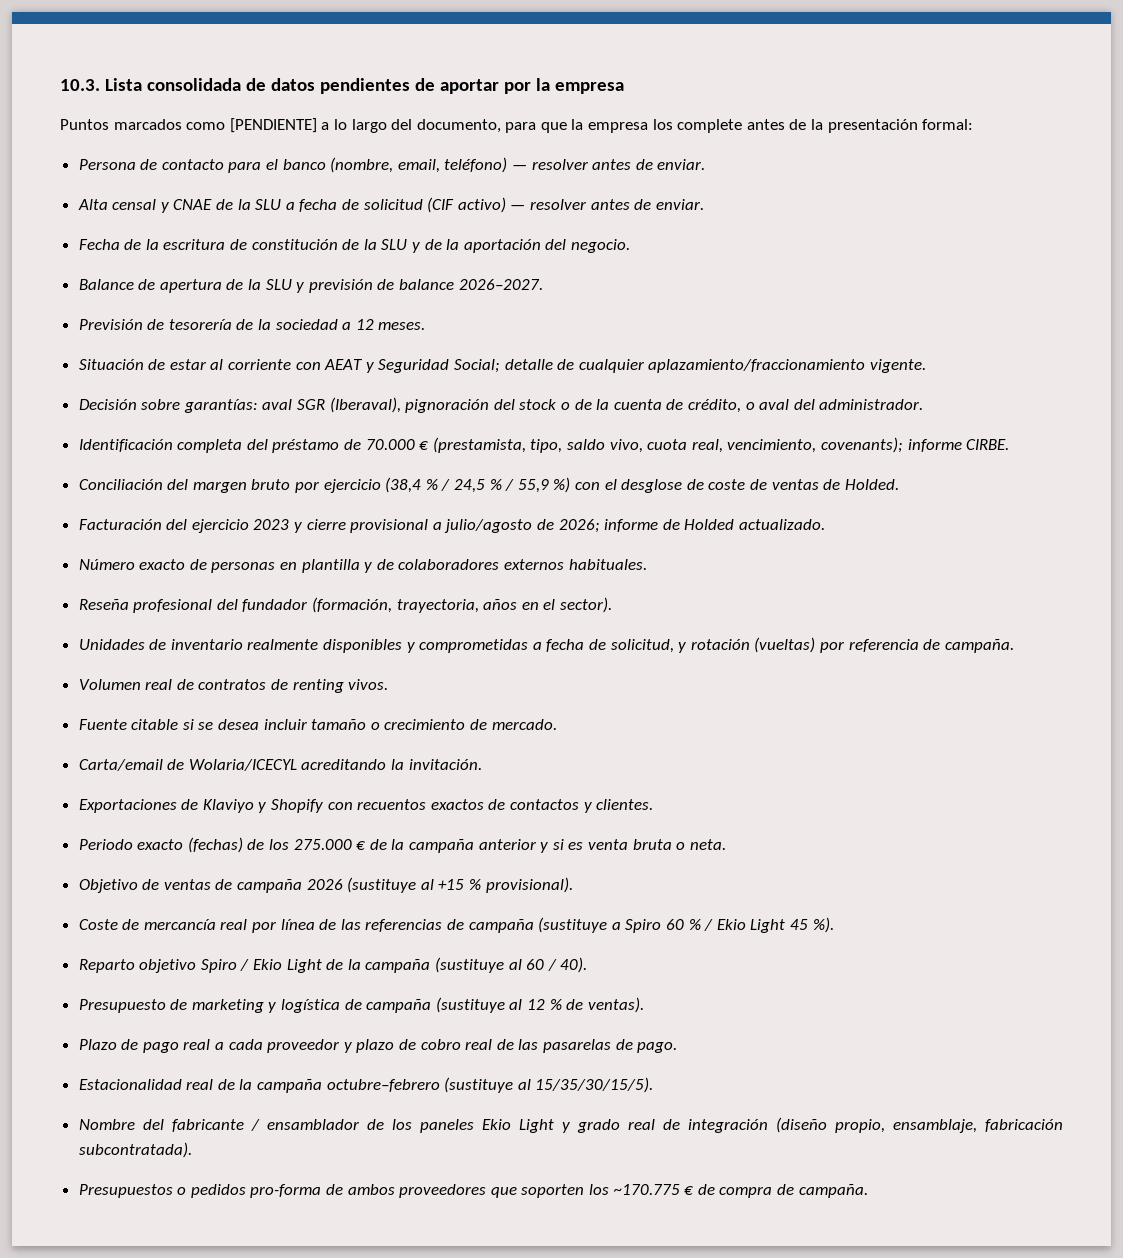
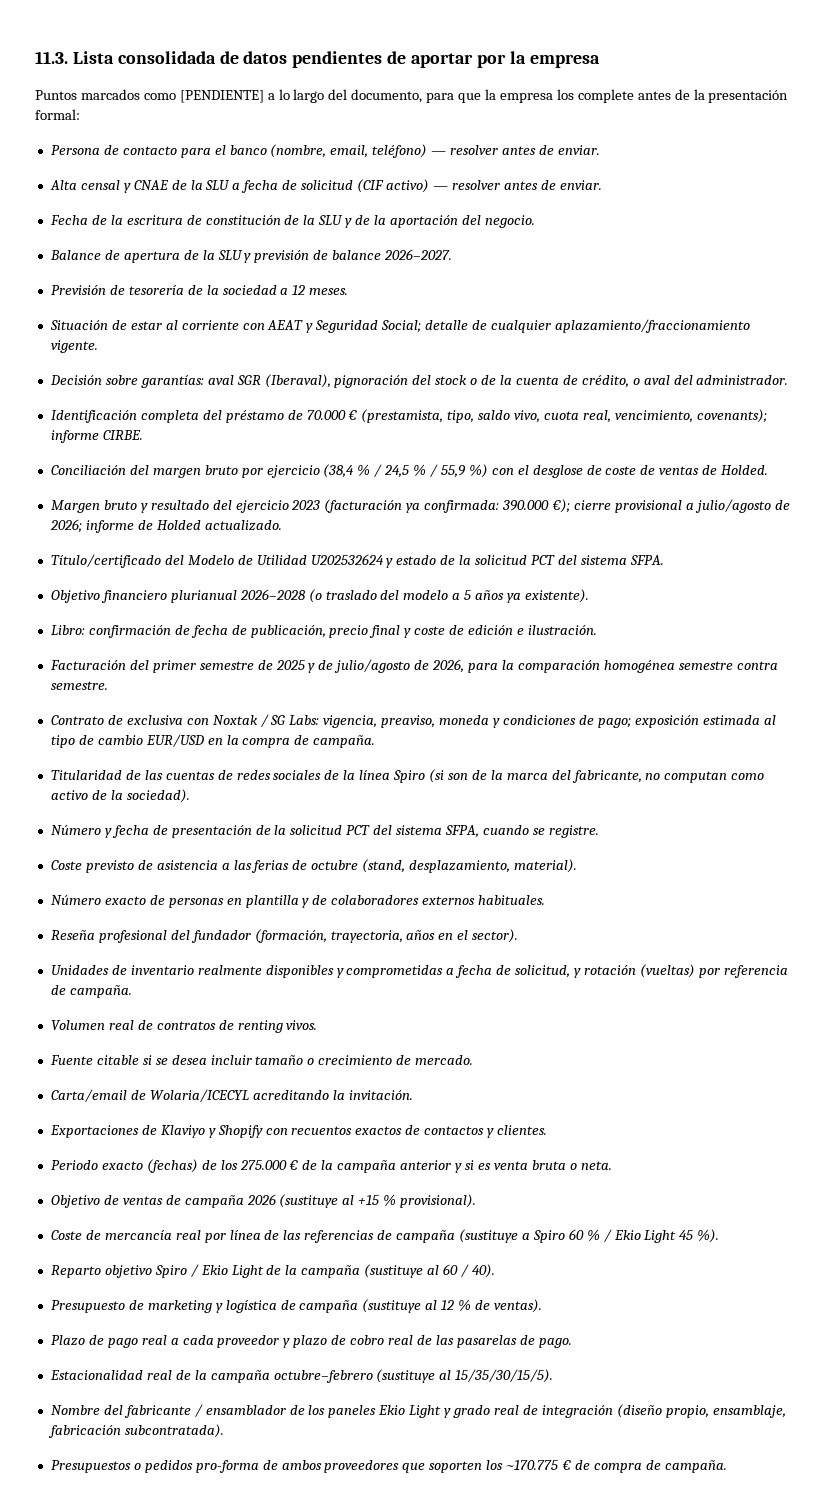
- 10.3. Lista consolidada de datos pendientes de aportar por la empresa
+ 11.3. Lista consolidada de datos pendientes de aportar por la empresa
- Facturación del ejercicio 2023 y cierre provisional a julio/agosto de 2026; informe de Holded actualizado.
+ Margen bruto y resultado del ejercicio 2023 (facturación ya confirmada: 390.000 €); cierre provisional a julio/agosto de 2026; informe de Holded actualizado.
+ Título/certificado del Modelo de Utilidad U202532624 y estado de la solicitud PCT del sistema SFPA.
+ Objetivo financiero plurianual 2026–2028 (o traslado del modelo a 5 años ya existente).
+ Libro: confirmación de fecha de publicación, precio final y coste de edición e ilustración.
+ Facturación del primer semestre de 2025 y de julio/agosto de 2026, para la comparación homogénea semestre contra semestre.
+ Contrato de exclusiva con Noxtak / SG Labs: vigencia, preaviso, moneda y condiciones de pago; exposición estimada al tipo de cambio EUR/USD en la compra de campaña.
+ Titularidad de las cuentas de redes sociales de la línea Spiro (si son de la marca del fabricante, no computan como activo de la sociedad).
+ Número y fecha de presentación de la solicitud PCT del sistema SFPA, cuando se registre.
+ Coste previsto de asistencia a las ferias de octubre (stand, desplazamiento, material).

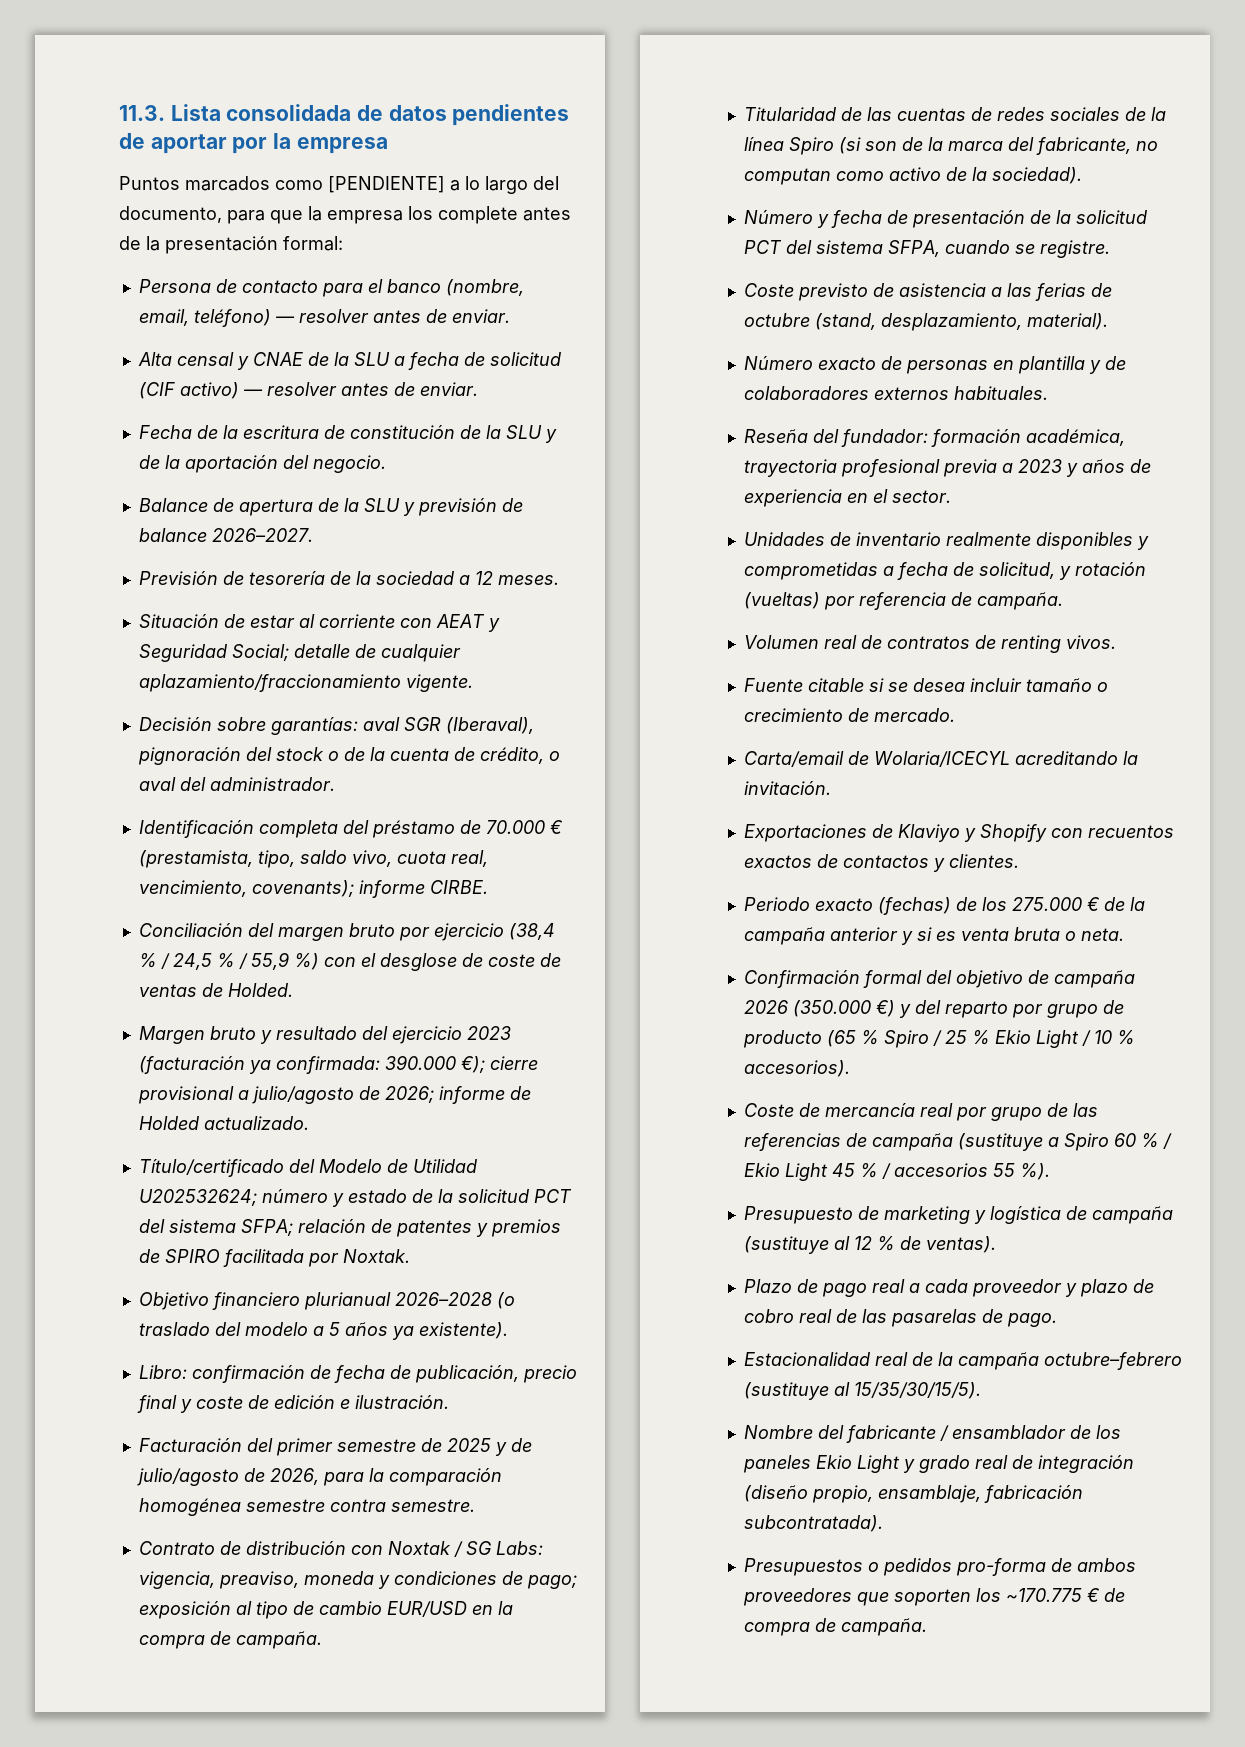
- Título/certificado del Modelo de Utilidad U202532624 y estado de la solicitud PCT del sistema SFPA.
+ Título/certificado del Modelo de Utilidad U202532624; número y estado de la solicitud PCT del sistema SFPA; relación de patentes y premios de SPIRO facilitada por Noxtak.
- Contrato de exclusiva con Noxtak / SG Labs: vigencia, preaviso, moneda y condiciones de pago; exposición estimada al tipo de cambio EUR/USD en la compra de campaña.
+ Contrato de distribución con Noxtak / SG Labs: vigencia, preaviso, moneda y condiciones de pago; exposición al tipo de cambio EUR/USD en la compra de campaña.
- Reseña profesional del fundador (formación, trayectoria, años en el sector).
+ Reseña del fundador: formación académica, trayectoria profesional previa a 2023 y años de experiencia en el sector.
- Objetivo de ventas de campaña 2026 (sustituye al +15 % provisional).
+ Confirmación formal del objetivo de campaña 2026 (350.000 €) y del reparto por grupo de producto (65 % Spiro / 25 % Ekio Light / 10 % accesorios).
- Coste de mercancía real por línea de las referencias de campaña (sustituye a Spiro 60 % / Ekio Light 45 %).
- Reparto objetivo Spiro / Ekio Light de la campaña (sustituye al 60 / 40).
+ Coste de mercancía real por grupo de las referencias de campaña (sustituye a Spiro 60 % / Ekio Light 45 % / accesorios 55 %).

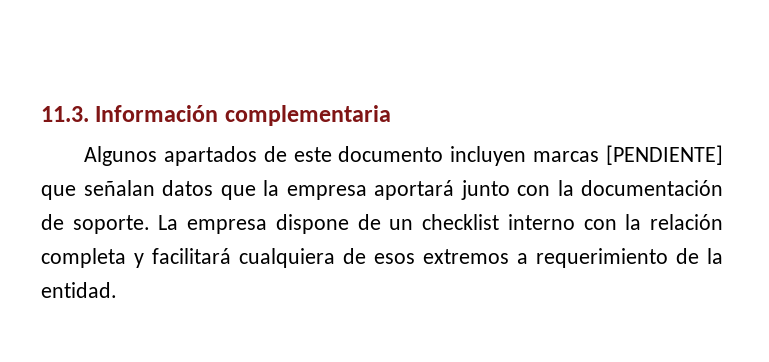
- 11.3. Lista consolidada de datos pendientes de aportar por la empresa
- Puntos marcados como [PENDIENTE] a lo largo del documento, para que la empresa los complete antes de la presentación formal:
- Persona de contacto para el banco (nombre, email, teléfono) — resolver antes de enviar.
- Alta censal y CNAE de la SLU a fecha de solicitud (CIF activo) — resolver antes de enviar.
- Fecha de la escritura de constitución de la SLU y de la aportación del negocio.
- Balance de apertura de la SLU y previsión de balance 2026–2027.
- Previsión de tesorería de la sociedad a 12 meses.
- Situación de estar al corriente con AEAT y Seguridad Social; detalle de cualquier aplazamiento/fraccionamiento vigente.
- Decisión sobre garantías: aval SGR (Iberaval), pignoración del stock o de la cuenta de crédito, o aval del administrador.
- Identificación completa del préstamo de 70.000 € (prestamista, tipo, saldo vivo, cuota real, vencimiento, covenants); informe CIRBE.
- Conciliación del margen bruto por ejercicio (38,4 % / 24,5 % / 55,9 %) con el desglose de coste de ventas de Holded.
- Margen bruto y resultado del ejercicio 2023 (facturación ya confirmada: 390.000 €); cierre provisional a julio/agosto de 2026; informe de Holded actualizado.
- Título/certificado del Modelo de Utilidad U202532624; número y estado de la solicitud PCT del sistema SFPA; relación de patentes y premios de SPIRO facilitada por Noxtak.
- Objetivo financiero plurianual 2026–2028 (o traslado del modelo a 5 años ya existente).
- Libro: confirmación de fecha de publicación, precio final y coste de edición e ilustración.
- Facturación del primer semestre de 2025 y de julio/agosto de 2026, para la comparación homogénea semestre contra semestre.
- Contrato de distribución con Noxtak / SG Labs: vigencia, preaviso, moneda y condiciones de pago; exposición al tipo de cambio EUR/USD en la compra de campaña.
- Titularidad de las cuentas de redes sociales de la línea Spiro (si son de la marca del fabricante, no computan como activo de la sociedad).
- Número y fecha de presentación de la solicitud PCT del sistema SFPA, cuando se registre.
- Coste previsto de asistencia a las ferias de octubre (stand, desplazamiento, material).
- Número exacto de personas en plantilla y de colaboradores externos habituales.
- Reseña del fundador: formación académica, trayectoria profesional previa a 2023 y años de experiencia en el sector.
- Unidades de inventario realmente disponibles y comprometidas a fecha de solicitud, y rotación (vueltas) por referencia de campaña.
- Volumen real de contratos de renting vivos.
- Fuente citable si se desea incluir tamaño o crecimiento de mercado.
- Carta/email de Wolaria/ICECYL acreditando la invitación.
- Exportaciones de Klaviyo y Shopify con recuentos exactos de contactos y clientes.
- Periodo exacto (fechas) de los 275.000 € de la campaña anterior y si es venta bruta o neta.
- Confirmación formal del objetivo de campaña 2026 (350.000 €) y del reparto por grupo de producto (65 % Spiro / 25 % Ekio Light / 10 % accesorios).
- Coste de mercancía real por grupo de las referencias de campaña (sustituye a Spiro 60 % / Ekio Light 45 % / accesorios 55 %).
- Presupuesto de marketing y logística de campaña (sustituye al 12 % de ventas).
- Plazo de pago real a cada proveedor y plazo de cobro real de las pasarelas de pago.
- Estacionalidad real de la campaña octubre–febrero (sustituye al 15/35/30/15/5).
- Nombre del fabricante / ensamblador de los paneles Ekio Light y grado real de integración (diseño propio, ensamblaje, fabricación subcontratada).
- Presupuestos o pedidos pro-forma de ambos proveedores que soporten los ~170.775 € de compra de campaña.
+ 11.3. Información complementaria
+ Algunos apartados de este documento incluyen marcas [PENDIENTE] que señalan datos que la empresa aportará junto con la documentación de soporte. La empresa dispone de un checklist interno con la relación completa y facilitará cualquiera de esos extremos a requerimiento de la entidad.

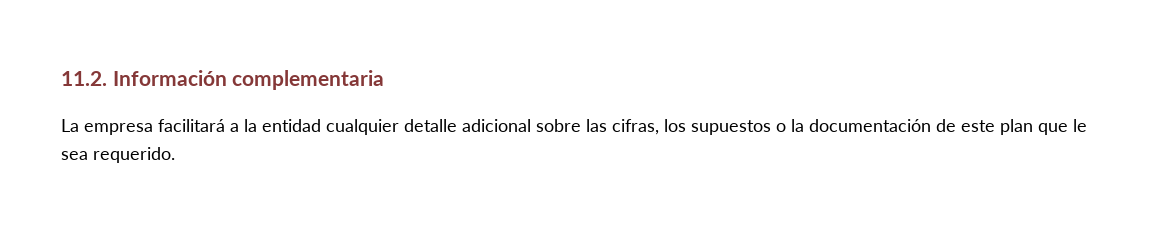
- 11.3. Información complementaria
+ 11.2. Información complementaria
- Algunos apartados de este documento incluyen marcas [PENDIENTE] que señalan datos que la empresa aportará junto con la documentación de soporte. La empresa dispone de un checklist interno con la relación completa y facilitará cualquiera de esos extremos a requerimiento de la entidad.
+ La empresa facilitará a la entidad cualquier detalle adicional sobre las cifras, los supuestos o la documentación de este plan que le sea requerido.

